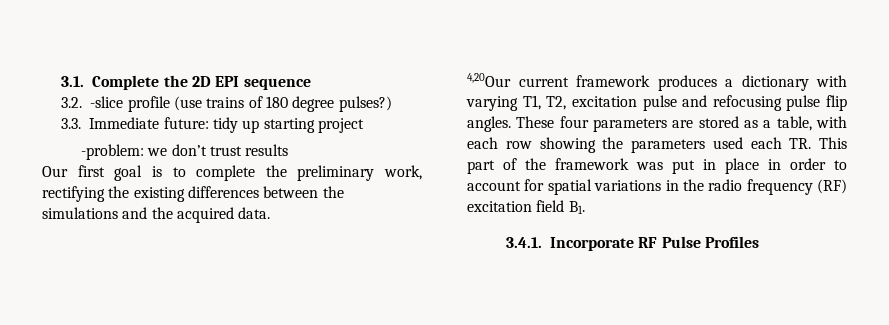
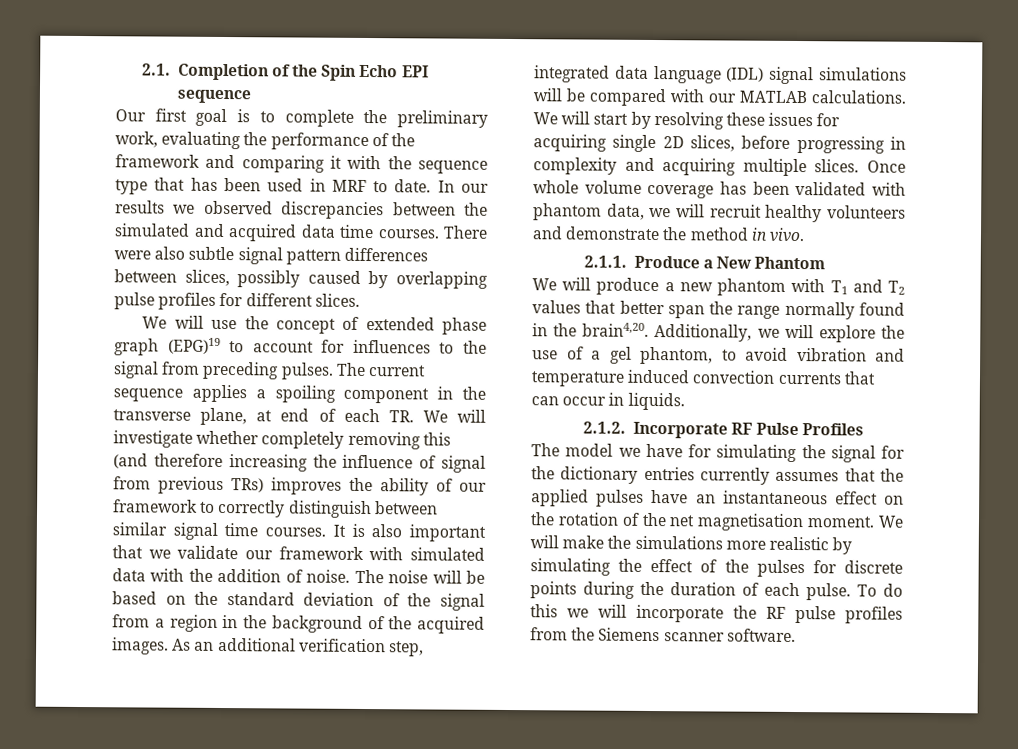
- 3.1. Complete the 2D EPI sequence
- 3.2. -slice profile (use trains of 180 degree pulses?)
- 3.3. Immediate future: tidy up starting project
- -problem: we don’t trust results
+ 2.1. Completion of the Spin Echo EPI sequence
- Our first goal is to complete the preliminary work, rectifying the existing differences between the simulations and the acquired data.
- 4,20Our current framework produces a dictionary with varying T1, T2, excitation pulse and refocusing pulse flip angles. These four parameters are stored as a table, with each row showing the parameters used each TR. This part of the framework was put in place in order to account for spatial variations in the radio frequency (RF) excitation field B1.
- 3.4.1. Incorporate RF Pulse Profiles
+ Our first goal is to complete the preliminary work, evaluating the performance of the framework and comparing it with the sequence type that has been used in MRF to date. In our results we observed discrepancies between the simulated and acquired data time courses. There were also subtle signal pattern differences between slices, possibly caused by overlapping pulse profiles for different slices.
+ We will use the concept of extended phase graph (EPG)19 to account for influences to the signal from preceding pulses. The current sequence applies a spoiling component in the transverse plane, at end of each TR. We will investigate whether completely removing this (and therefore increasing the influence of signal from previous TRs) improves the ability of our framework to correctly distinguish between similar signal time courses. It is also important that we validate our framework with simulated data with the addition of noise. The noise will be based on the standard deviation of the signal from a region in the background of the acquired images. As an additional verification step, integrated data language (IDL) signal simulations will be compared with our MATLAB calculations. We will start by resolving these issues for acquiring single 2D slices, before progressing in complexity and acquiring multiple slices. Once whole volume coverage has been validated with phantom data, we will recruit healthy volunteers and demonstrate the method in vivo.
+ 2.1.1. Produce a New Phantom
+ We will produce a new phantom with T1 and T2 values that better span the range normally found in the brain4,20. Additionally, we will explore the use of a gel phantom, to avoid vibration and temperature induced convection currents that can occur in liquids.
+ 2.1.2. Incorporate RF Pulse Profiles
+ The model we have for simulating the signal for the dictionary entries currently assumes that the applied pulses have an instantaneous effect on the rotation of the net magnetisation moment. We will make the simulations more realistic by simulating the effect of the pulses for discrete points during the duration of each pulse. To do this we will incorporate the RF pulse profiles from the Siemens scanner software.

